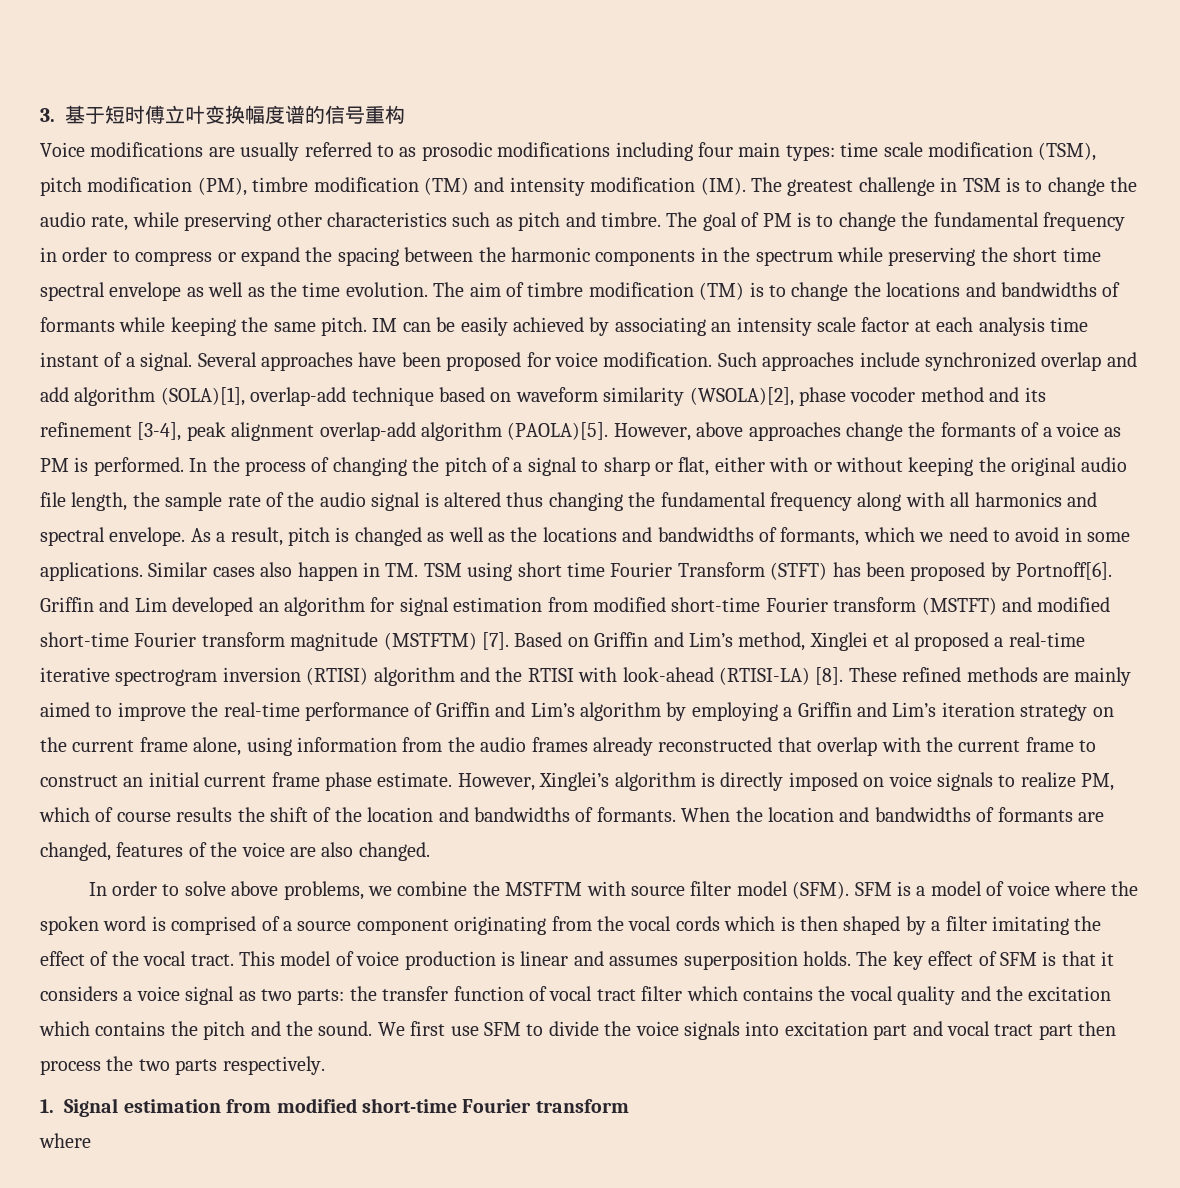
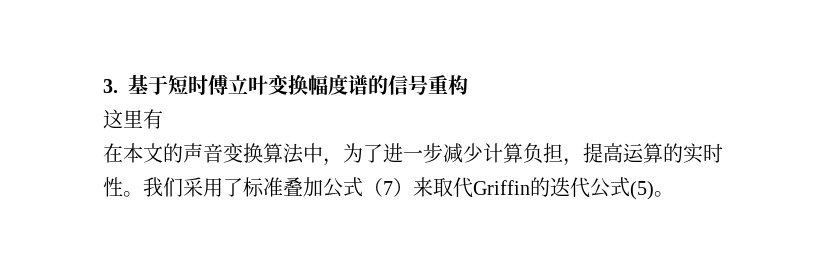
- Voice modifications are usually referred to as prosodic modifications including four main types: time scale modification (TSM), pitch modification (PM), timbre modification (TM) and intensity modification (IM). The greatest challenge in TSM is to change the audio rate, while preserving other characteristics such as pitch and timbre. The goal of PM is to change the fundamental frequency in order to compress or expand the spacing between the harmonic components in the spectrum while preserving the short time spectral envelope as well as the time evolution. The aim of timbre modification (TM) is to change the locations and bandwidths of formants while keeping the same pitch. IM can be easily achieved by associating an intensity scale factor at each analysis time instant of a signal. Several approaches have been proposed for voice modification. Such approaches include synchronized overlap and add algorithm (SOLA)[1], overlap-add technique based on waveform similarity (WSOLA)[2], phase vocoder method and its refinement [3-4], peak alignment overlap-add algorithm (PAOLA)[5]. However, above approaches change the formants of a voice as PM is performed. In the process of changing the pitch of a signal to sharp or flat, either with or without keeping the original audio file length, the sample rate of the audio signal is altered thus changing the fundamental frequency along with all harmonics and spectral envelope. As a result, pitch is changed as well as the locations and bandwidths of formants, which we need to avoid in some applications. Similar cases also happen in TM. TSM using short time Fourier Transform (STFT) has been proposed by Portnoff[6]. Griffin and Lim developed an algorithm for signal estimation from modified short-time Fourier transform (MSTFT) and modified short-time Fourier transform magnitude (MSTFTM) [7]. Based on Griffin and Lim’s method, Xinglei et al proposed a real-time iterative spectrogram inversion (RTISI) algorithm and the RTISI with look-ahead (RTISI-LA) [8]. These refined methods are mainly aimed to improve the real-time performance of Griffin and Lim’s algorithm by employing a Griffin and Lim’s iteration strategy on the current frame alone, using information from the audio frames already reconstructed that overlap with the current frame to construct an initial current frame phase estimate. However, Xinglei’s algorithm is directly imposed on voice signals to realize PM, which of course results the shift of the location and bandwidths of formants. When the location and bandwidths of formants are changed, features of the voice are also changed.
- In order to solve above problems, we combine the MSTFTM with source filter model (SFM). SFM is a model of voice where the spoken word is comprised of a source component originating from the vocal cords which is then shaped by a filter imitating the effect of the vocal tract. This model of voice production is linear and assumes superposition holds. The key effect of SFM is that it considers a voice signal as two parts: the transfer function of vocal tract filter which contains the vocal quality and the excitation which contains the pitch and the sound. We first use SFM to divide the voice signals into excitation part and vocal tract part then process the two parts respectively.
- 1. Signal estimation from modified short-time Fourier transform
- where
+ 这里有
+ 在本文的声音变换算法中，为了进一步减少计算负担，提高运算的实时性。我们采用了标准叠加公式（7）来取代Griffin的迭代公式(5)。

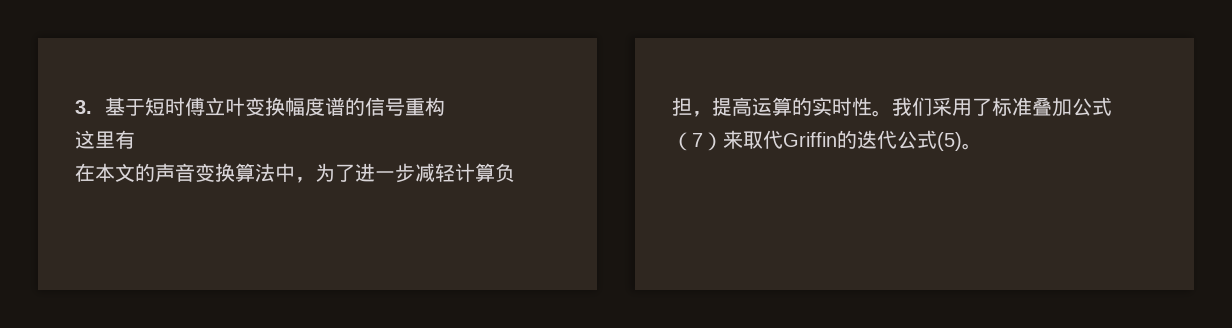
- 在本文的声音变换算法中，为了进一步减少计算负担，提高运算的实时性。
+ 在本文的声音变换算法中，为了进一步减轻计算负担，提高运算的实时性。

